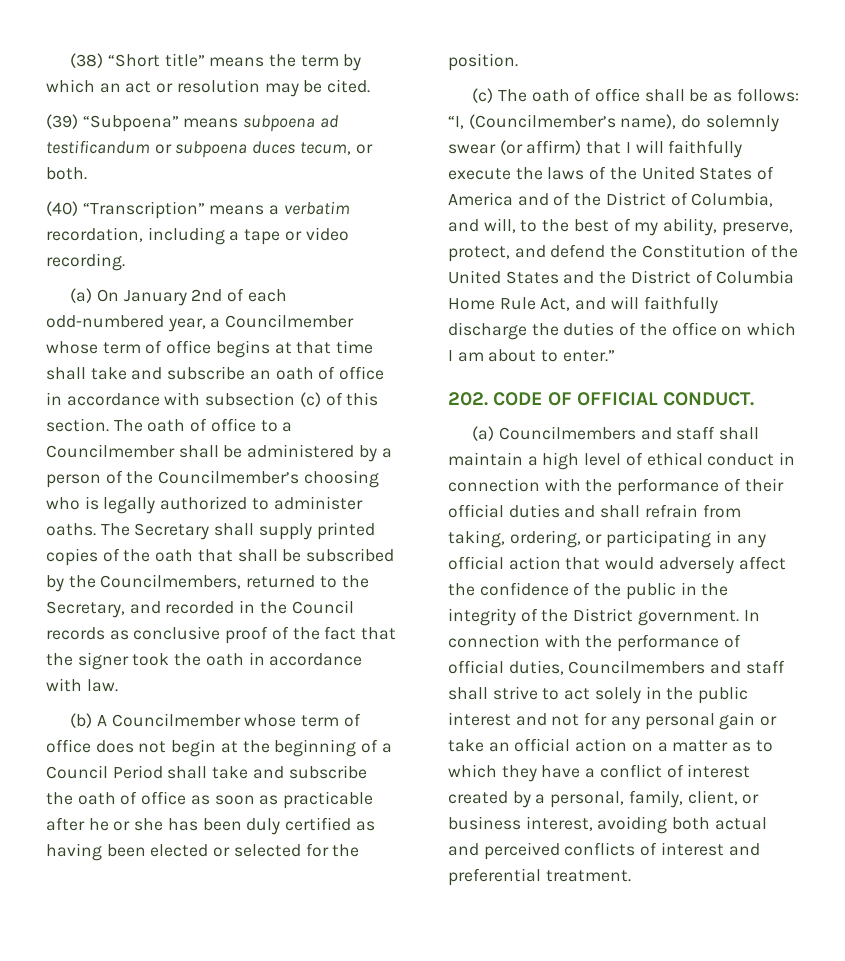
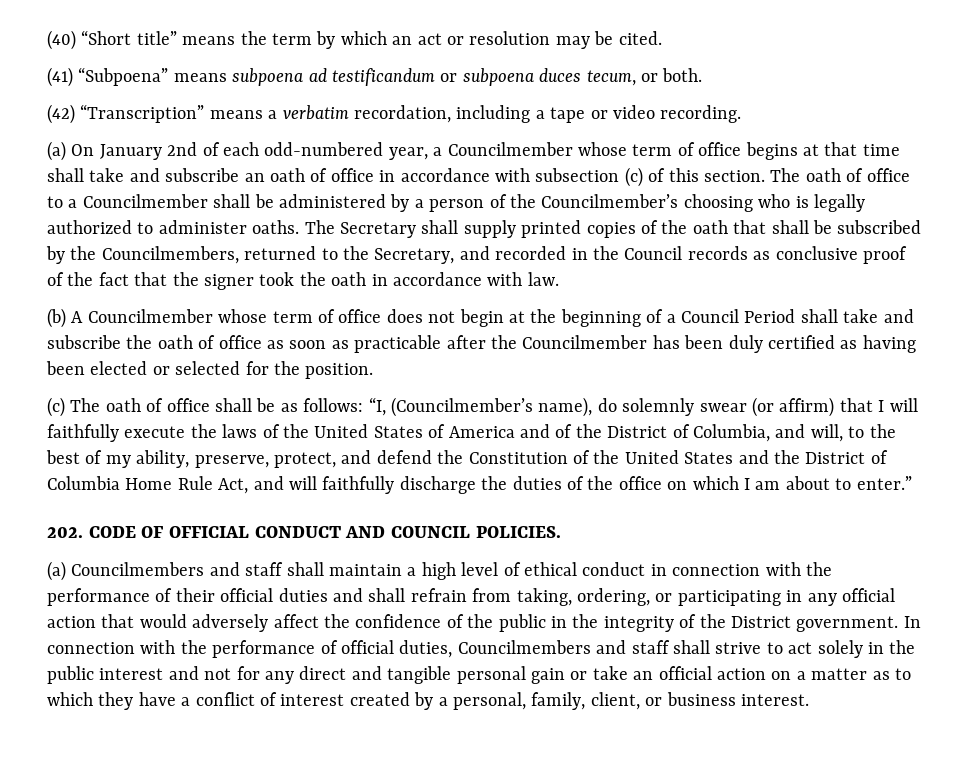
- (38) “Short title” means the term by which an act or resolution may be cited.
+ (40) “Short title” means the term by which an act or resolution may be cited.
- (39) “Subpoena” means subpoena ad testificandum or subpoena duces tecum, or both.
+ (41) “Subpoena” means subpoena ad testificandum or subpoena duces tecum, or both.
- (40) “Transcription” means a verbatim recordation, including a tape or video recording.
+ (42) “Transcription” means a verbatim recordation, including a tape or video recording.
- (b) A Councilmember whose term of office does not begin at the beginning of a Council Period shall take and subscribe the oath of office as soon as practicable after he or she has been duly certified as having been elected or selected for the position.
+ (b) A Councilmember whose term of office does not begin at the beginning of a Council Period shall take and subscribe the oath of office as soon as practicable after the Councilmember has been duly certified as having been elected or selected for the position.
- 202. CODE OF OFFICIAL CONDUCT.
+ 202. CODE OF OFFICIAL CONDUCT AND COUNCIL POLICIES.
- In connection with the performance of official duties, Councilmembers and staff shall strive to act solely in the public interest and not for any personal gain or take an official action on a matter as to which they have a conflict of interest created by a personal, family, client, or business interest, avoiding both actual and perceived conflicts of interest and preferential treatment.
+ In connection with the performance of official duties, Councilmembers and staff shall strive to act solely in the public interest and not for any direct and tangible personal gain or take an official action on a matter as to which they have a conflict of interest created by a personal, family, client, or business interest.

